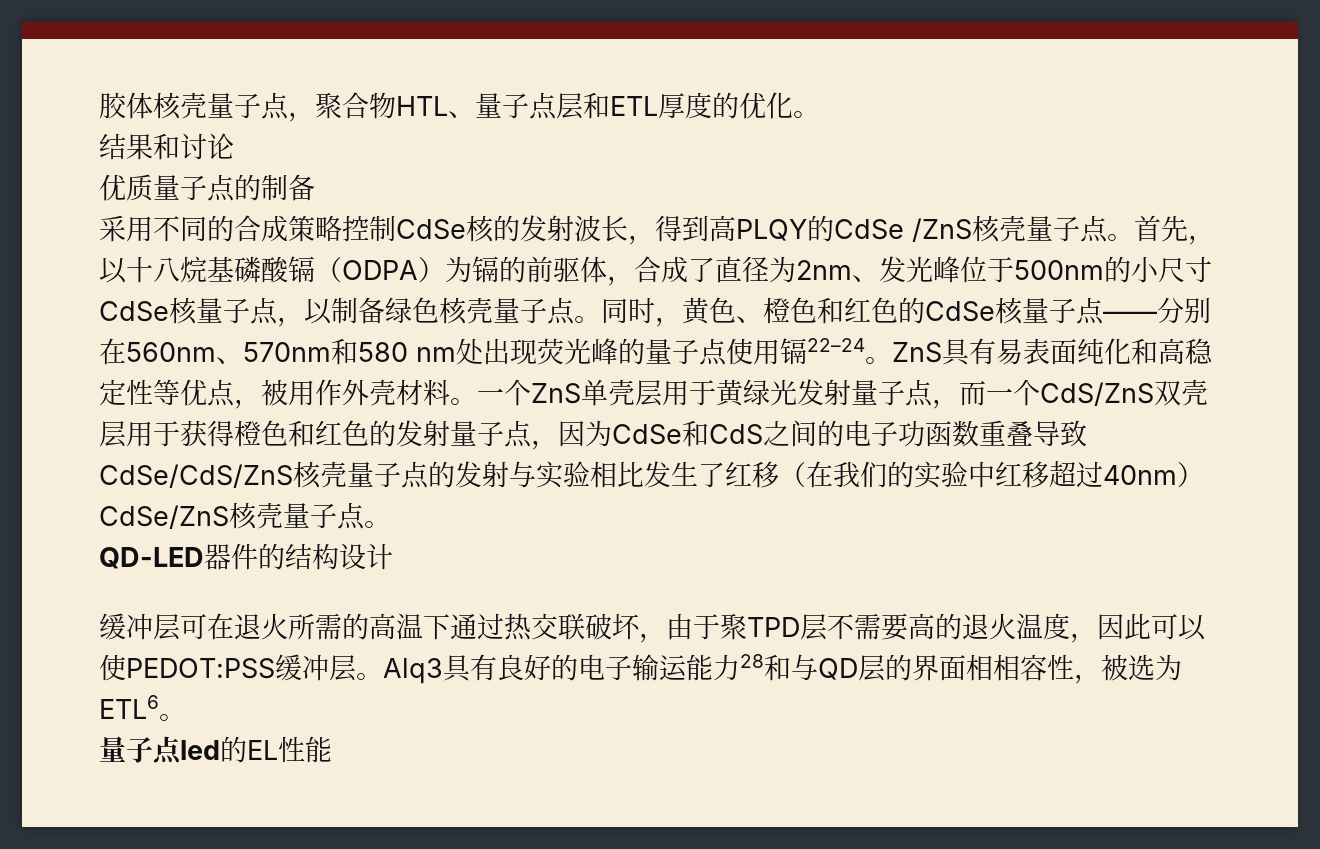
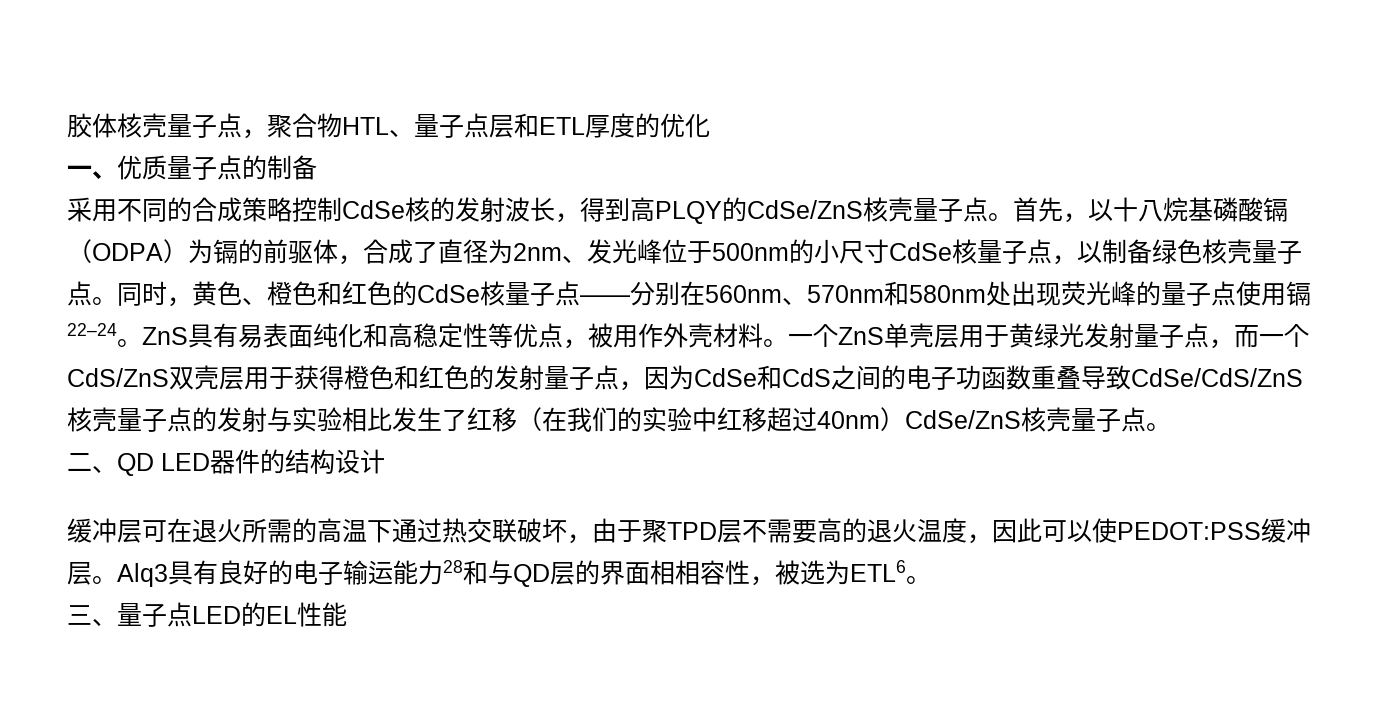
- 胶体核壳量子点，聚合物HTL、量子点层和ETL厚度的优化。
- 结果和讨论
- 优质量子点的制备
+ 胶体核壳量子点，聚合物HTL、量子点层和ETL厚度的优化
+ 一、优质量子点的制备
- 采用不同的合成策略控制CdSe核的发射波长，得到高PLQY的CdSe /ZnS核壳量子点。
+ 采用不同的合成策略控制CdSe核的发射波长，得到高PLQY的CdSe/ZnS核壳量子点。
- 同时，黄色、橙色和红色的CdSe核量子点——分别在560nm、570nm和580 nm处出现荧光峰的量子点使用镉22–24。
+ 同时，黄色、橙色和红色的CdSe核量子点——分别在560nm、570nm和580nm处出现荧光峰的量子点使用镉22–24。
- QD-LED器件的结构设计
+ 二、QD LED器件的结构设计
- 量子点led的EL性能
+ 三、量子点LED的EL性能

